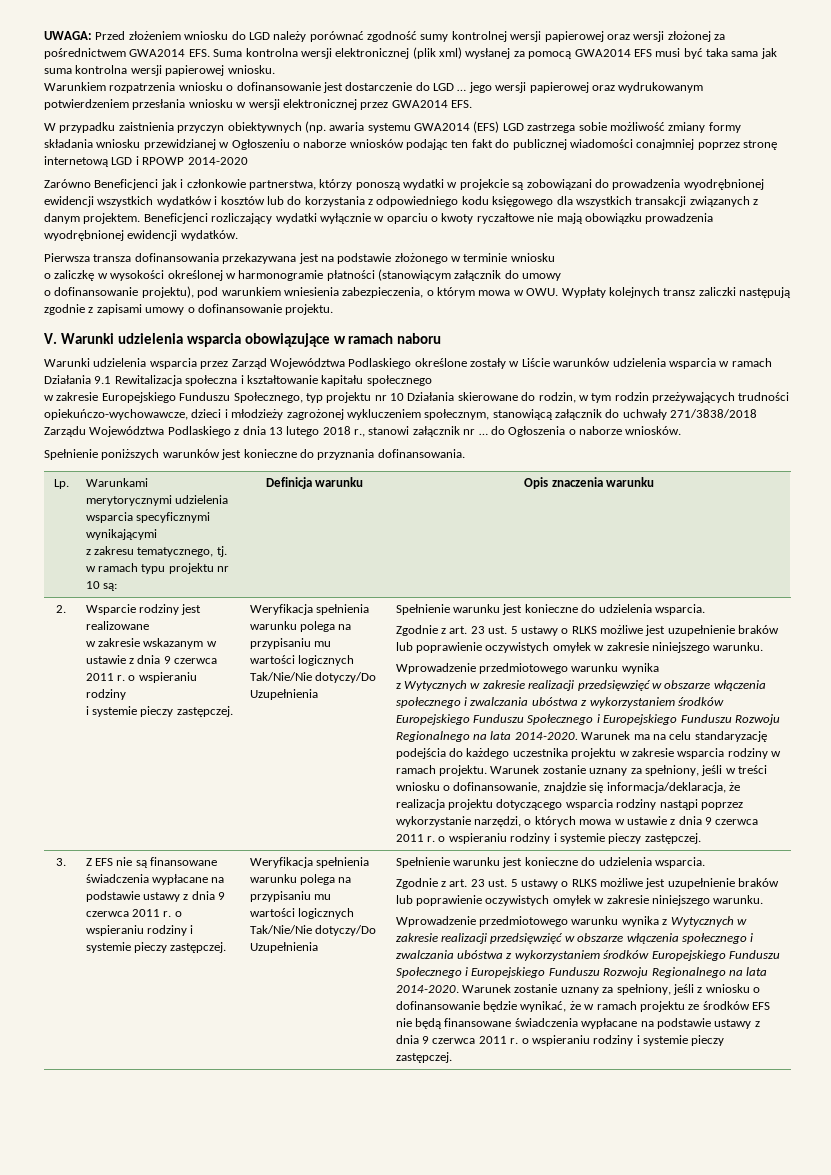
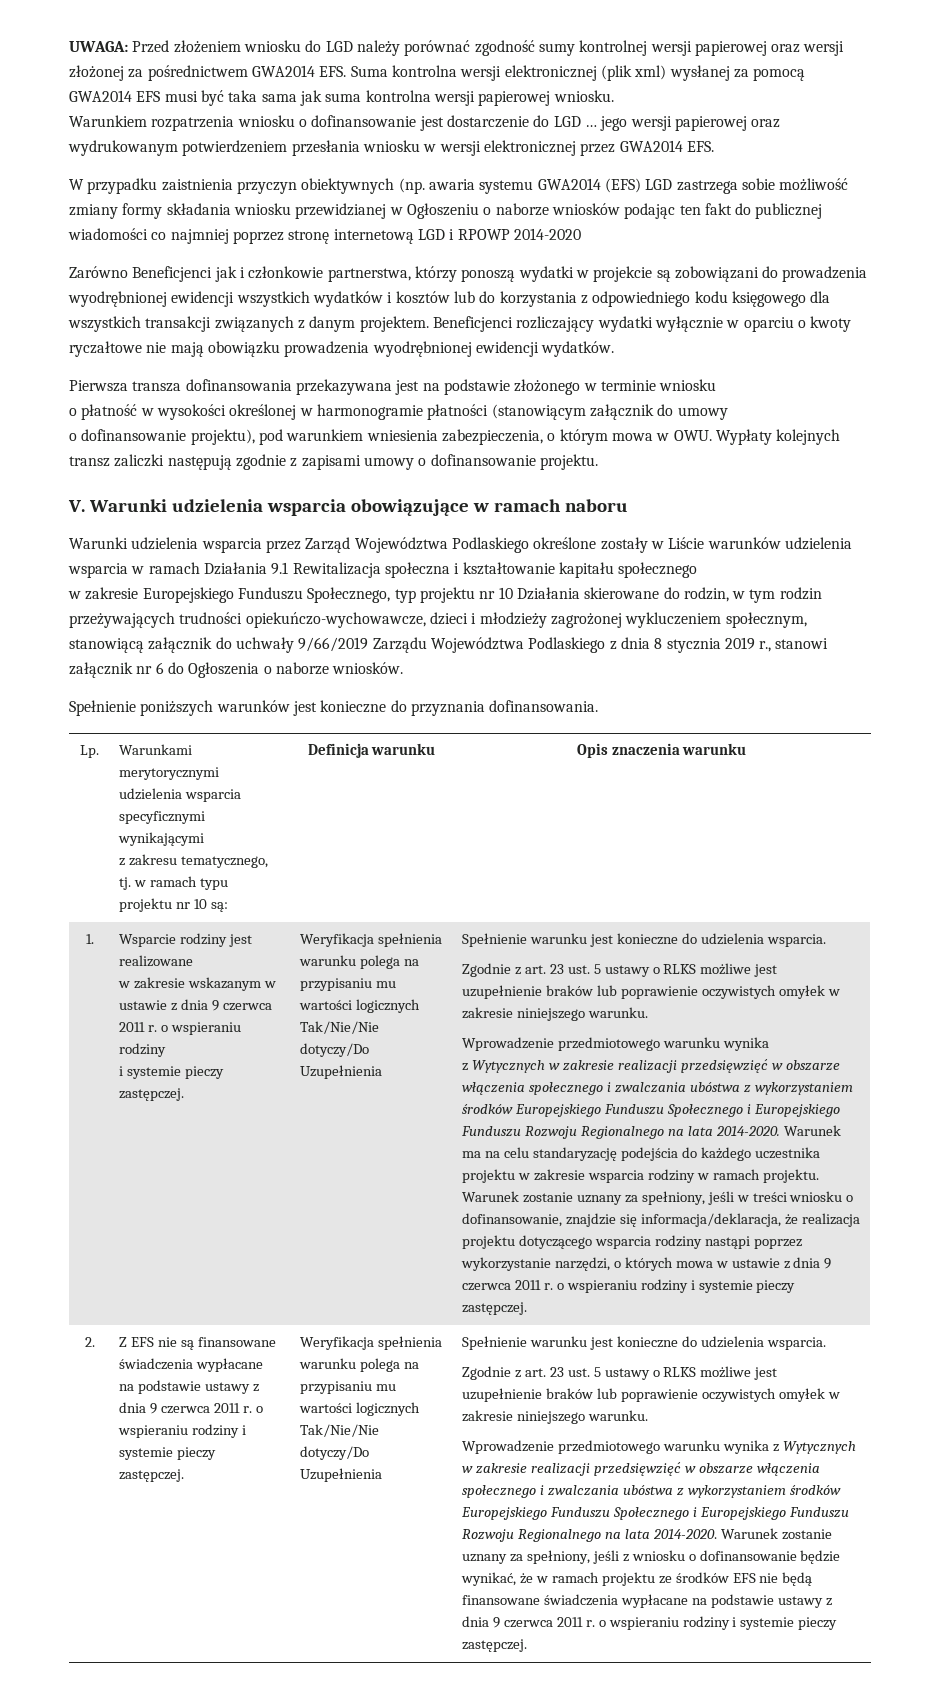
- W przypadku zaistnienia przyczyn obiektywnych (np. awaria systemu GWA2014 (EFS) LGD zastrzega sobie możliwość zmiany formy składania wniosku przewidzianej w Ogłoszeniu o naborze wniosków podając ten fakt do publicznej wiadomości conajmniej poprzez stronę internetową LGD i RPOWP 2014-2020
+ W przypadku zaistnienia przyczyn obiektywnych (np. awaria systemu GWA2014 (EFS) LGD zastrzega sobie możliwość zmiany formy składania wniosku przewidzianej w Ogłoszeniu o naborze wniosków podając ten fakt do publicznej wiadomości co najmniej poprzez stronę internetową LGD i RPOWP 2014-2020
- o zaliczkę w wysokości określonej w harmonogramie płatności (stanowiącym załącznik do umowy
+ o płatność w wysokości określonej w harmonogramie płatności (stanowiącym załącznik do umowy
- w zakresie Europejskiego Funduszu Społecznego, typ projektu nr 10 Działania skierowane do rodzin, w tym rodzin przeżywających trudności opiekuńczo-wychowawcze, dzieci i młodzieży zagrożonej wykluczeniem społecznym, stanowiącą załącznik do uchwały 271/3838/2018 Zarządu Województwa Podlaskiego z dnia 13 lutego 2018 r., stanowi załącznik nr … do Ogłoszenia o naborze wniosków.
+ w zakresie Europejskiego Funduszu Społecznego, typ projektu nr 10 Działania skierowane do rodzin, w tym rodzin przeżywających trudności opiekuńczo-wychowawcze, dzieci i młodzieży zagrożonej wykluczeniem społecznym, stanowiącą załącznik do uchwały 9/66/2019 Zarządu Województwa Podlaskiego z dnia 8 stycznia 2019 r., stanowi załącznik nr 6 do Ogłoszenia o naborze wniosków.
- 2.
+ 1.
- 3.
+ 2.

